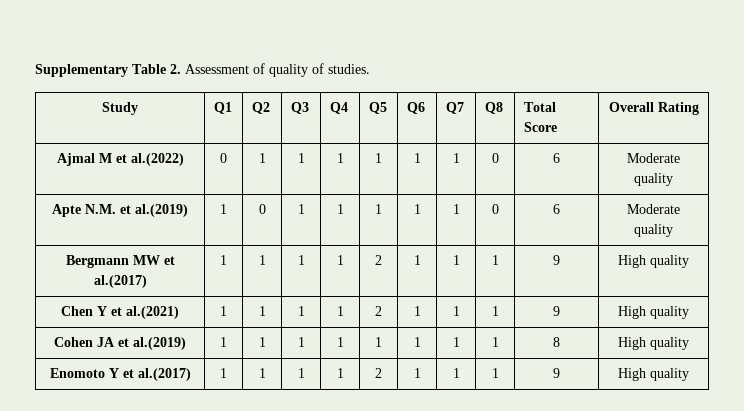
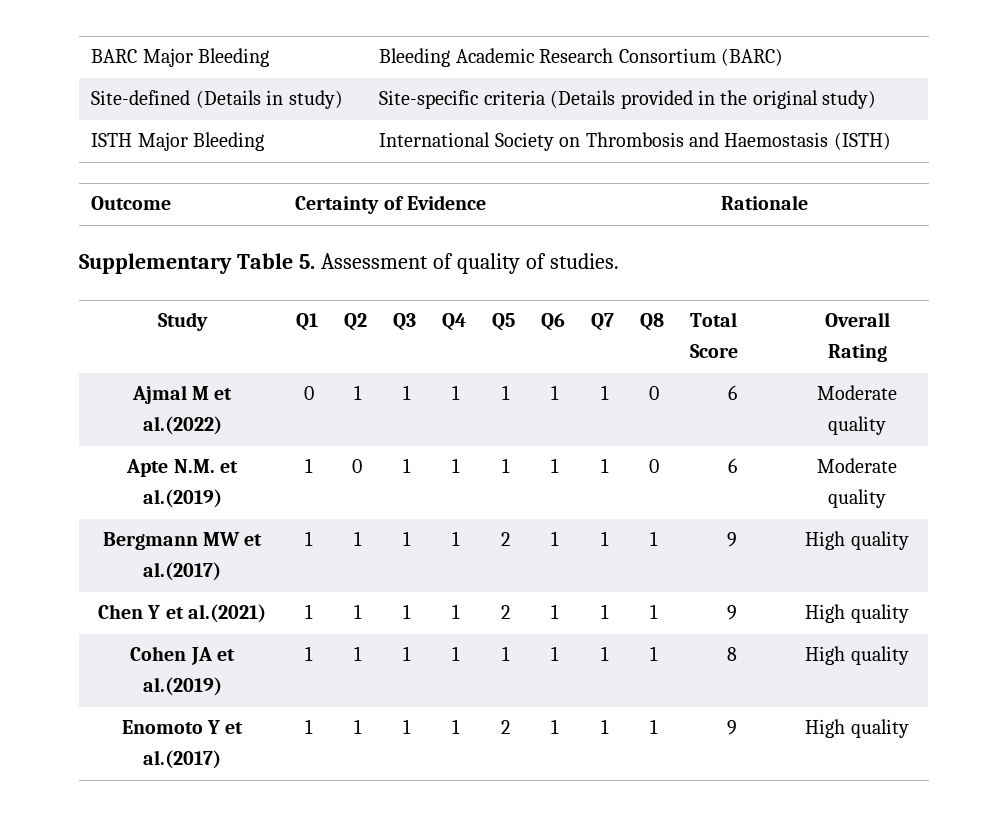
+ BARC Major Bleeding | Bleeding Academic Research Consortium (BARC)
+ Site-defined (Details in study) | Site-specific criteria (Details provided in the original study)
+ ISTH Major Bleeding | International Society on Thrombosis and Haemostasis (ISTH)
+ Outcome | Certainty of Evidence | Rationale
- Supplementary Table 2. Assessment of quality of studies.
+ Supplementary Table 5. Assessment of quality of studies.

